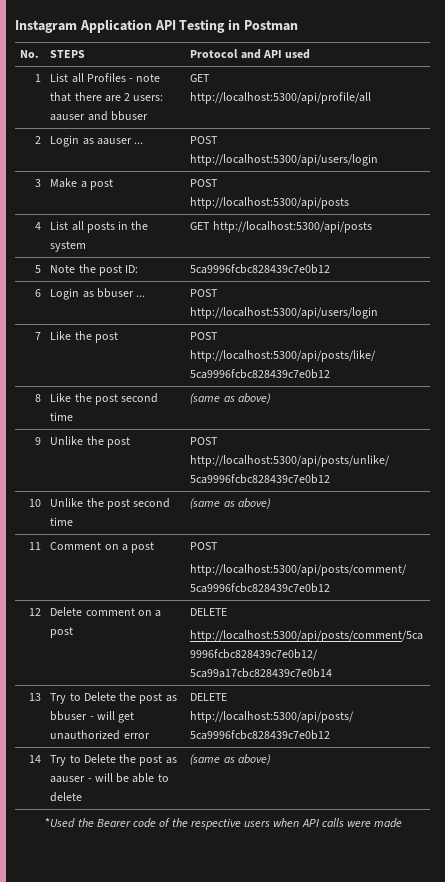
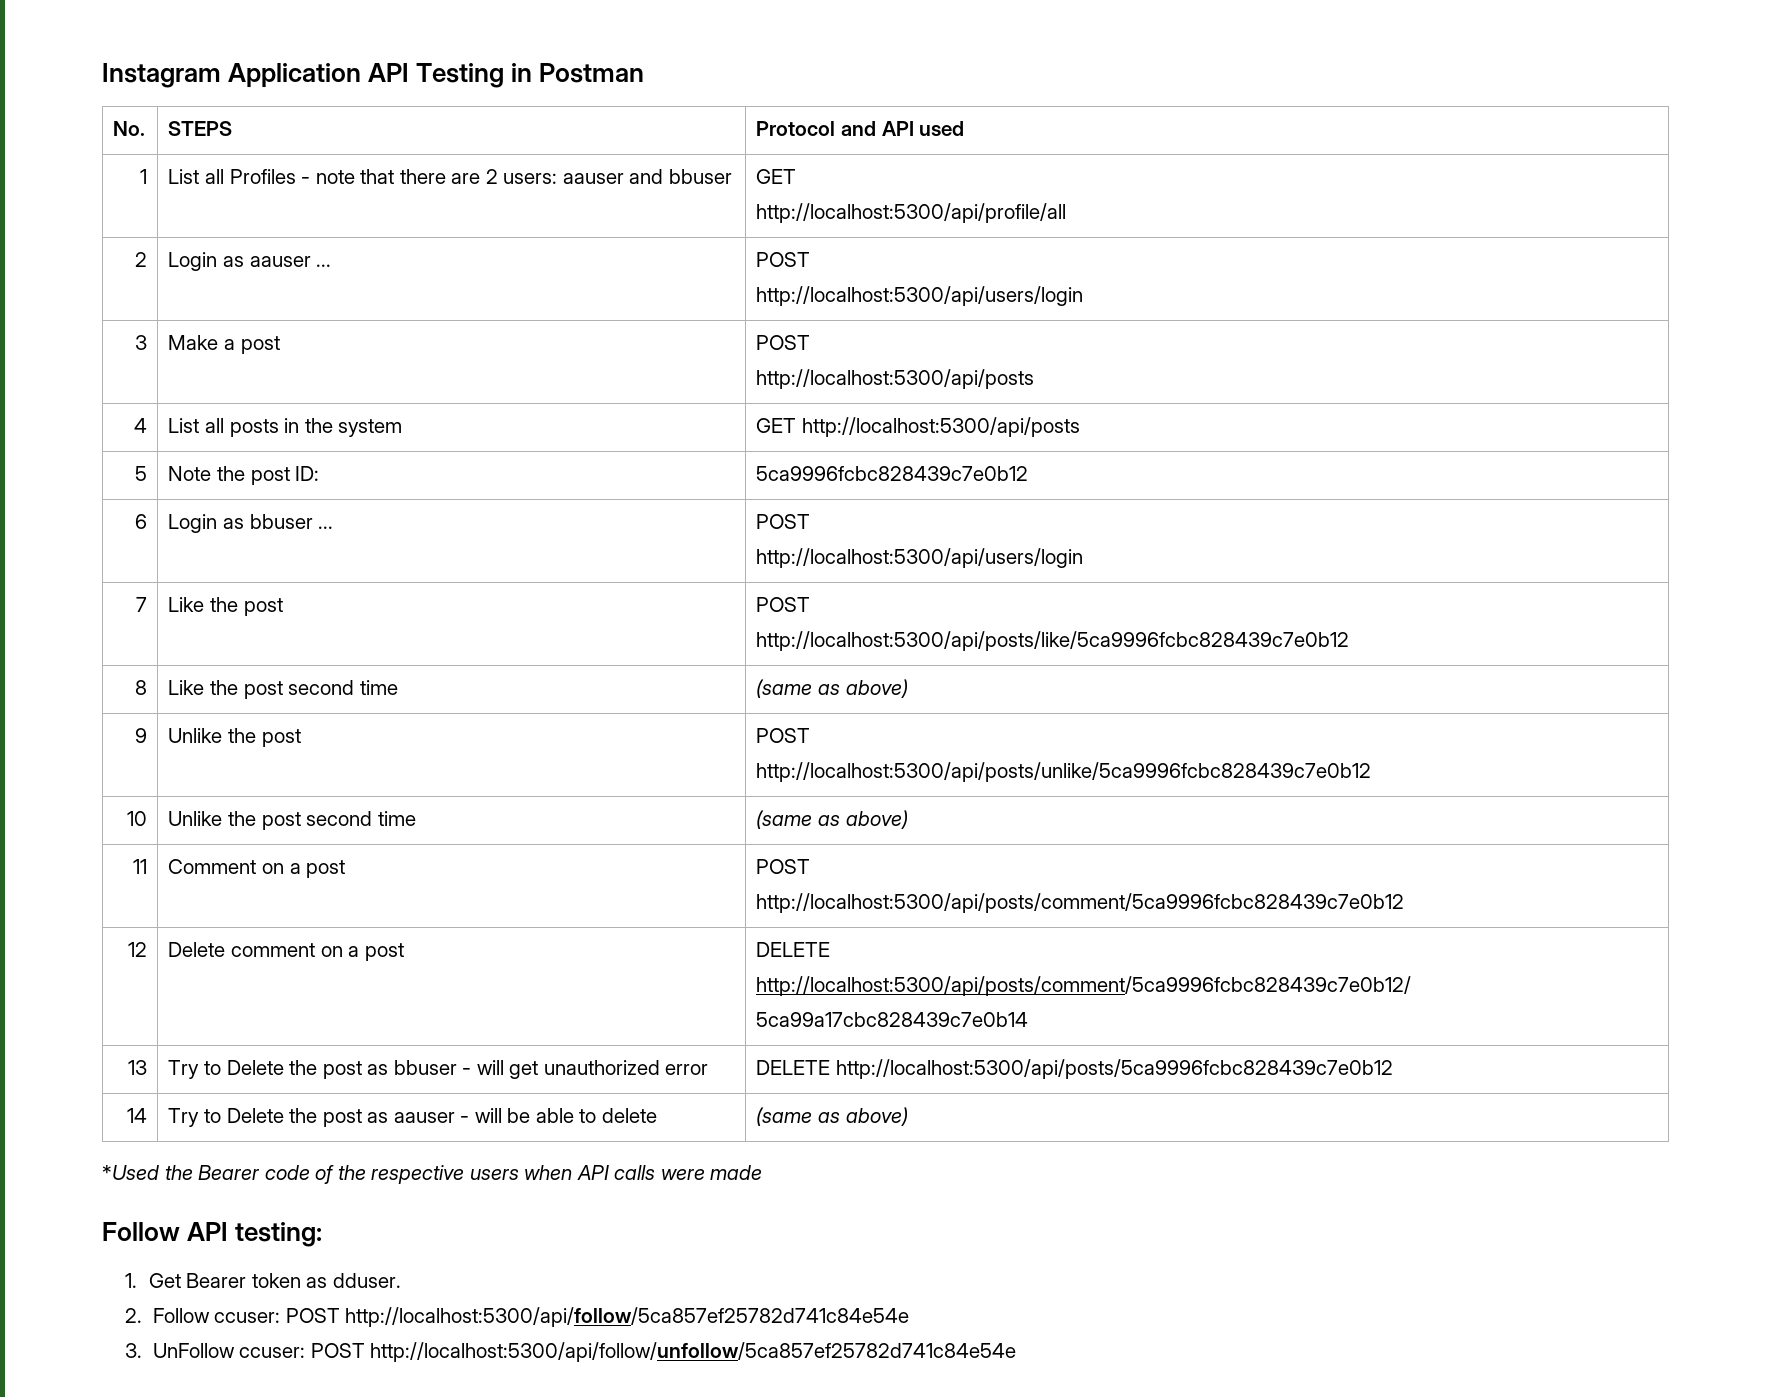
+ Follow API testing:
+ 1. Get Bearer token as dduser.
+ 2. Follow ccuser: POST http://localhost:5300/api/follow/5ca857ef25782d741c84e54e
+ 3. UnFollow ccuser: POST http://localhost:5300/api/follow/unfollow/5ca857ef25782d741c84e54e

